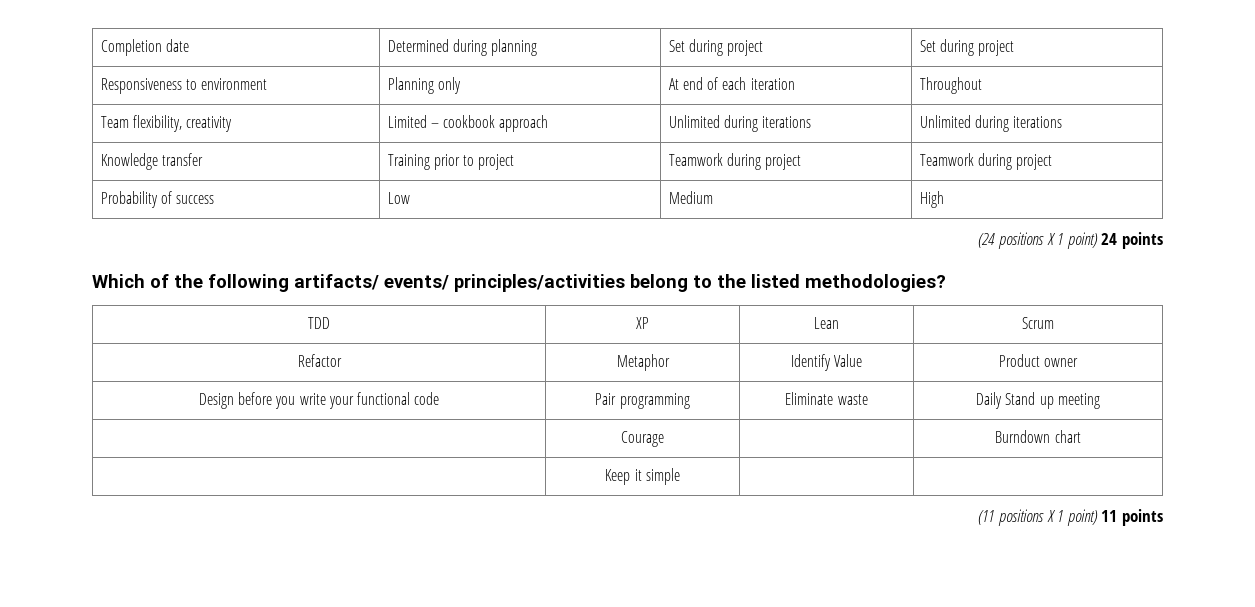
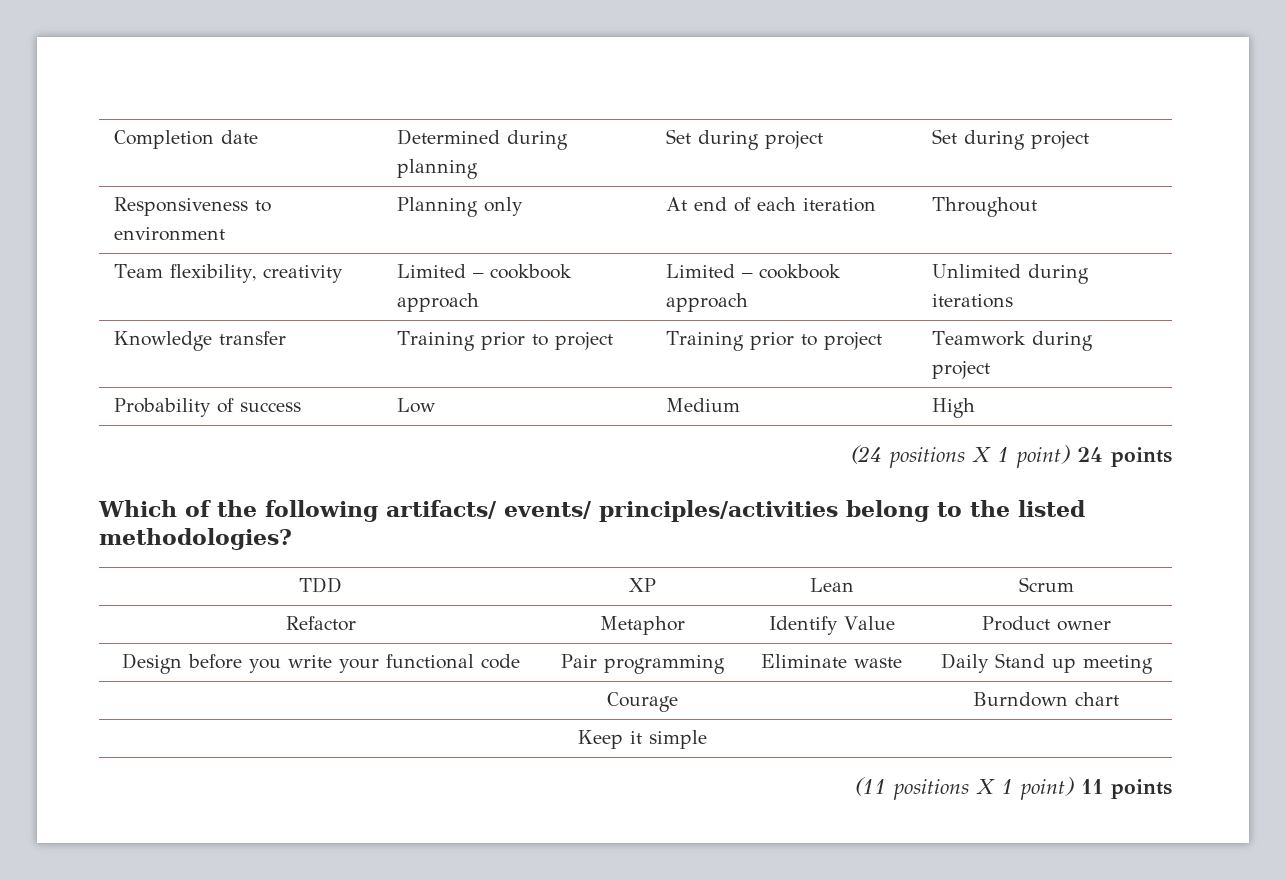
- Team flexibility, creativity | Limited – cookbook approach | Unlimited during iterations | Unlimited during iterations
+ Team flexibility, creativity | Limited – cookbook approach | Limited – cookbook approach | Unlimited during iterations
- Knowledge transfer | Training prior to project | Teamwork during project | Teamwork during project
+ Knowledge transfer | Training prior to project | Training prior to project | Teamwork during project

